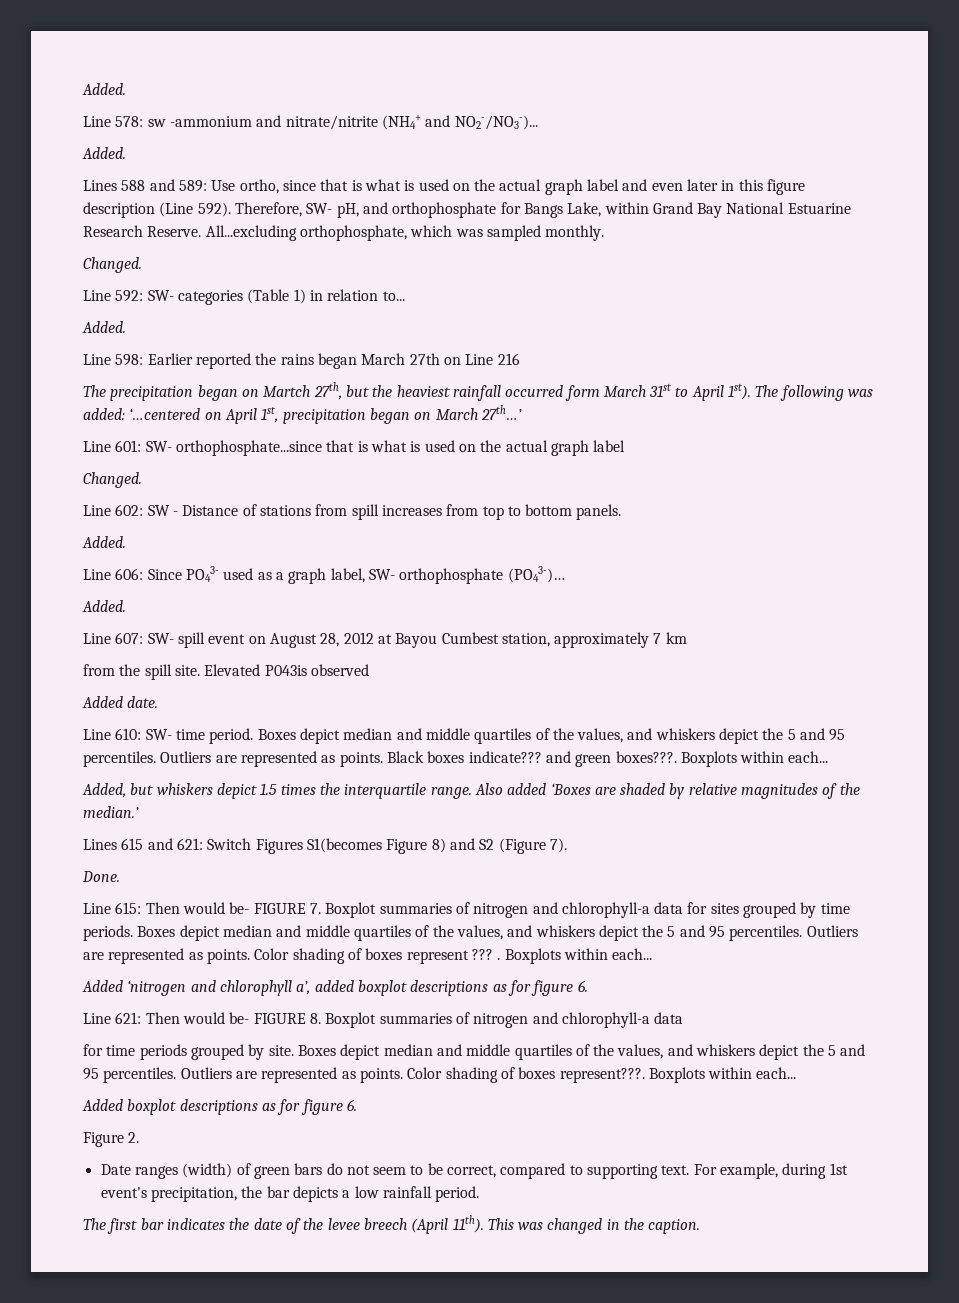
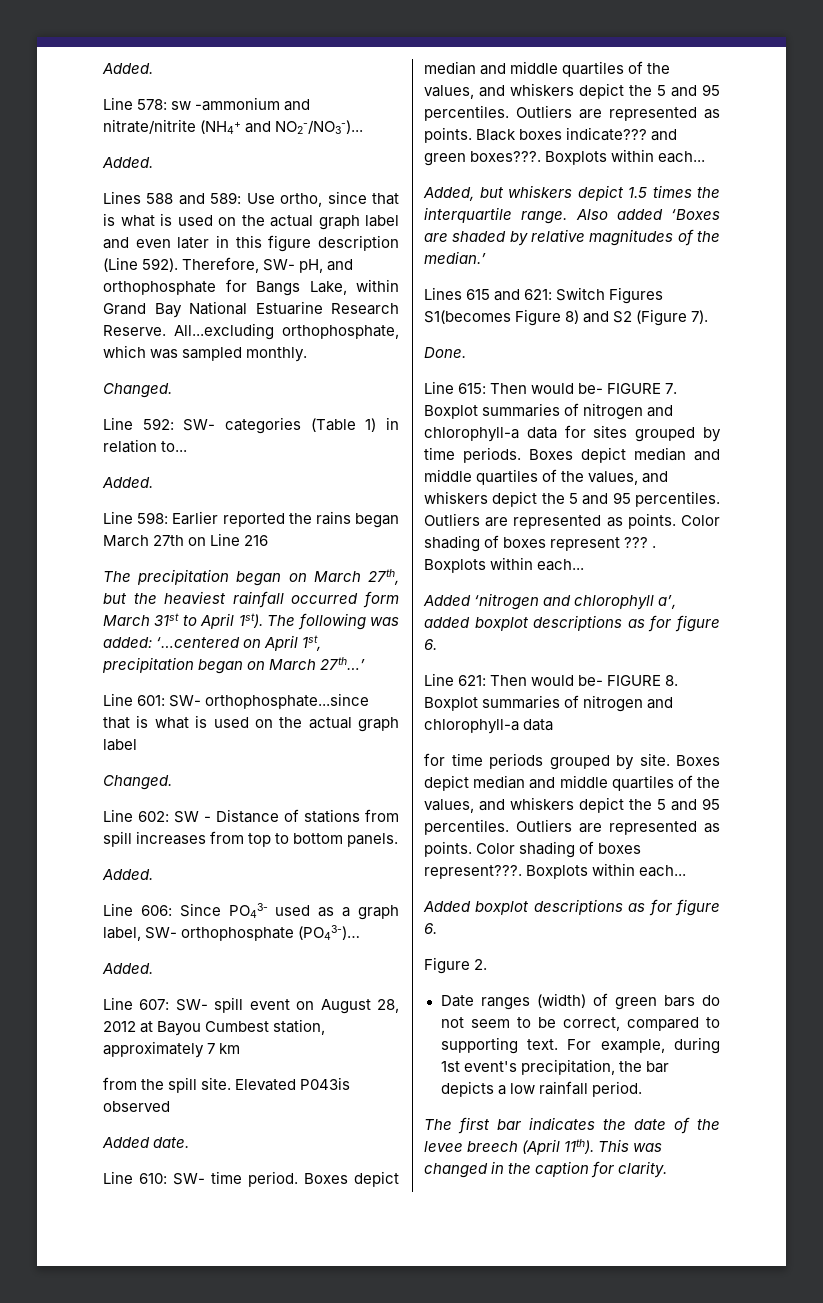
- The precipitation began on Martch 27th, but the heaviest rainfall occurred form March 31st to April 1st).
+ The precipitation began on March 27th, but the heaviest rainfall occurred form March 31st to April 1st).
- This was changed in the caption.
+ This was changed in the caption for clarity.

